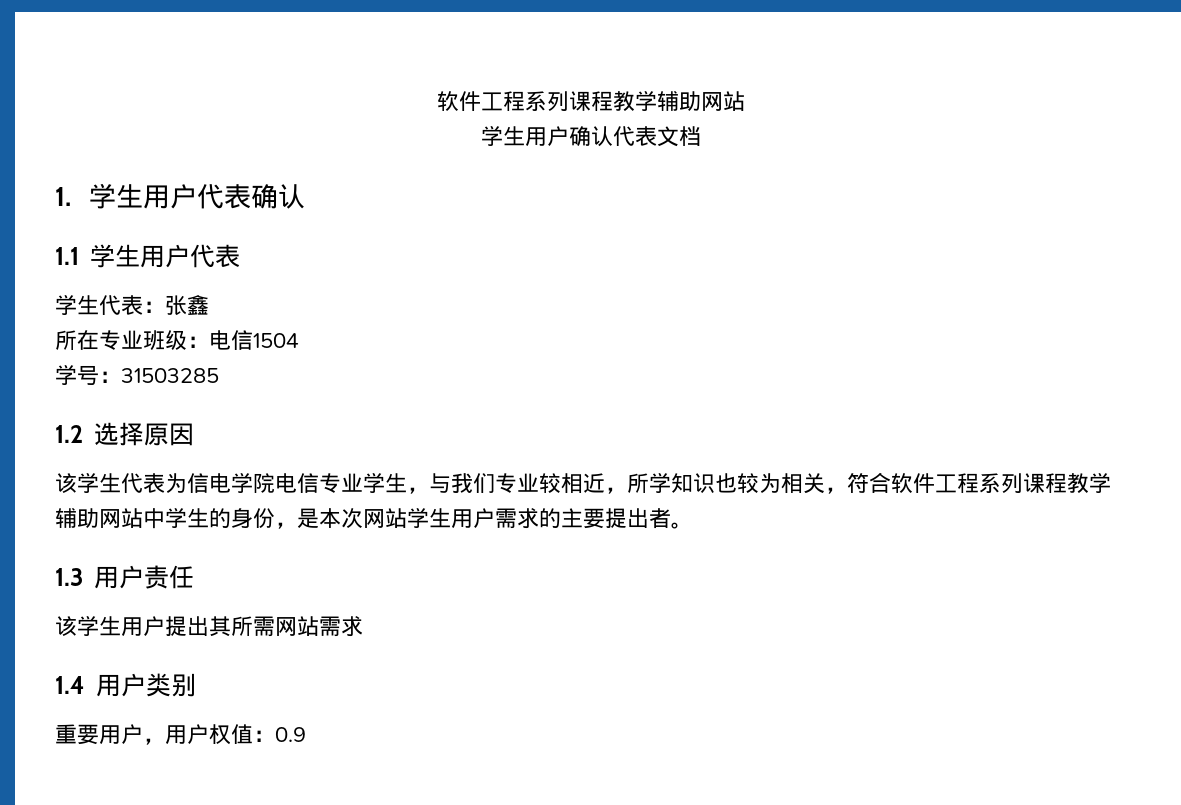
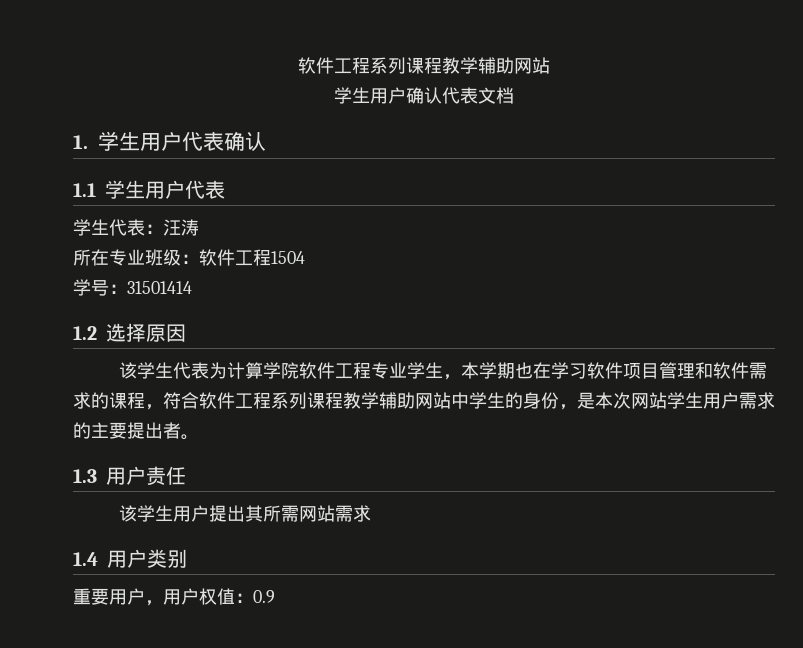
- 学生代表：张鑫
+ 学生代表：汪涛
- 所在专业班级：电信1504
+ 所在专业班级：软件工程1504
- 学号：31503285
+ 学号：31501414
- 该学生代表为信电学院电信专业学生，与我们专业较相近，所学知识也较为相关，符合软件工程系列课程教学辅助网站中学生的身份，是本次网站学生用户需求的主要提出者。
+ 该学生代表为计算学院软件工程专业学生，本学期也在学习软件项目管理和软件需求的课程，符合软件工程系列课程教学辅助网站中学生的身份，是本次网站学生用户需求的主要提出者。

